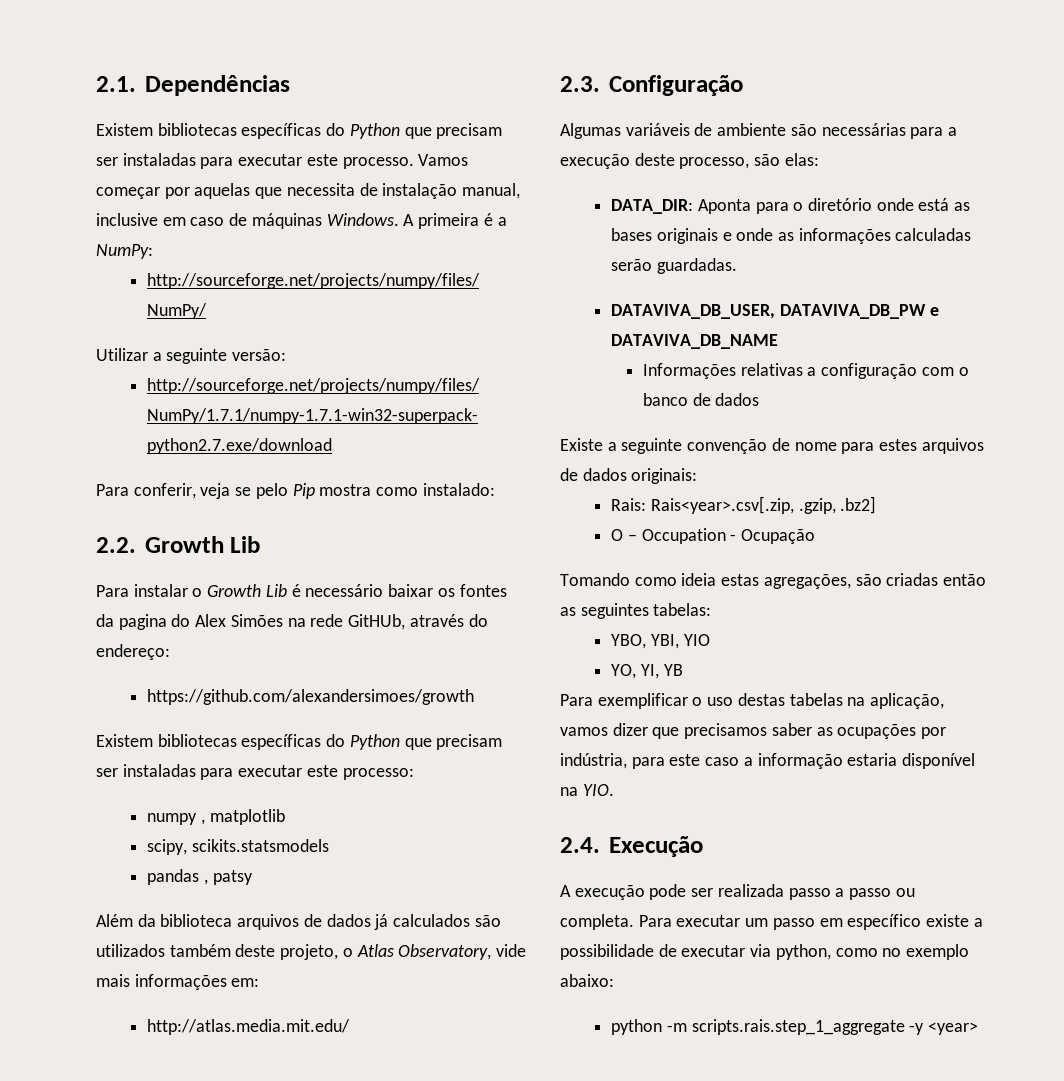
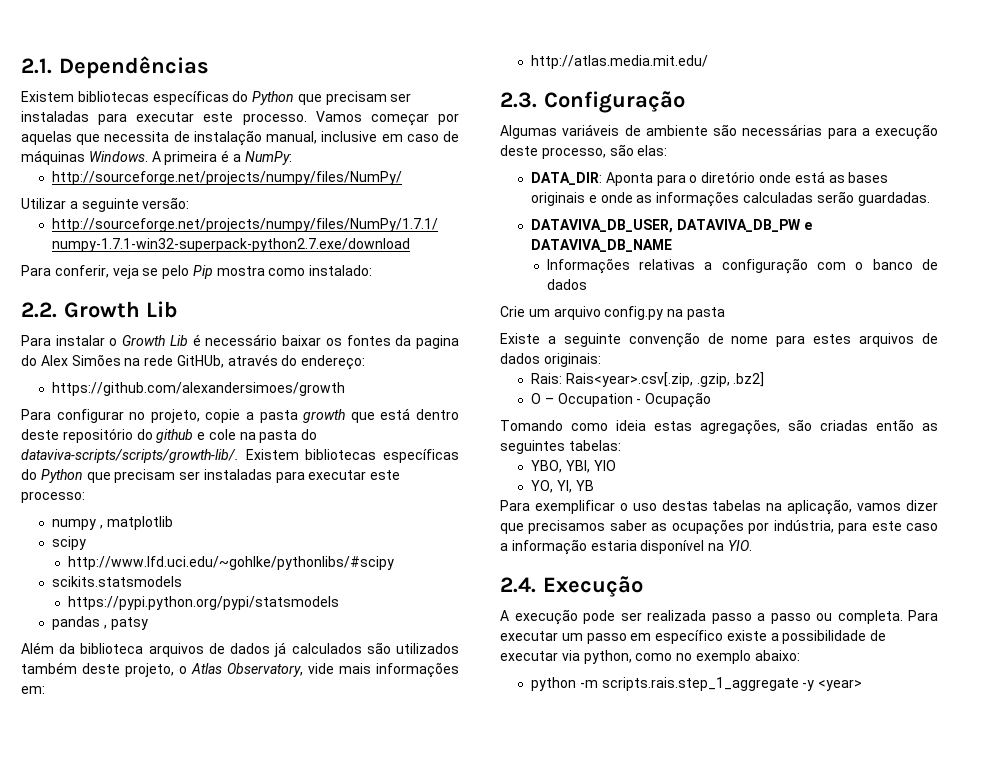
+ Para configurar no projeto, copie a pasta growth que está dentro deste repositório do github e cole na pasta do dataviva-scripts/scripts/growth-lib/.
- scipy, scikits.statsmodels
+ scipy
+ http://www.lfd.uci.edu/~gohlke/pythonlibs/#scipy
+ scikits.statsmodels
+ https://pypi.python.org/pypi/statsmodels
+ Crie um arquivo config.py na pasta

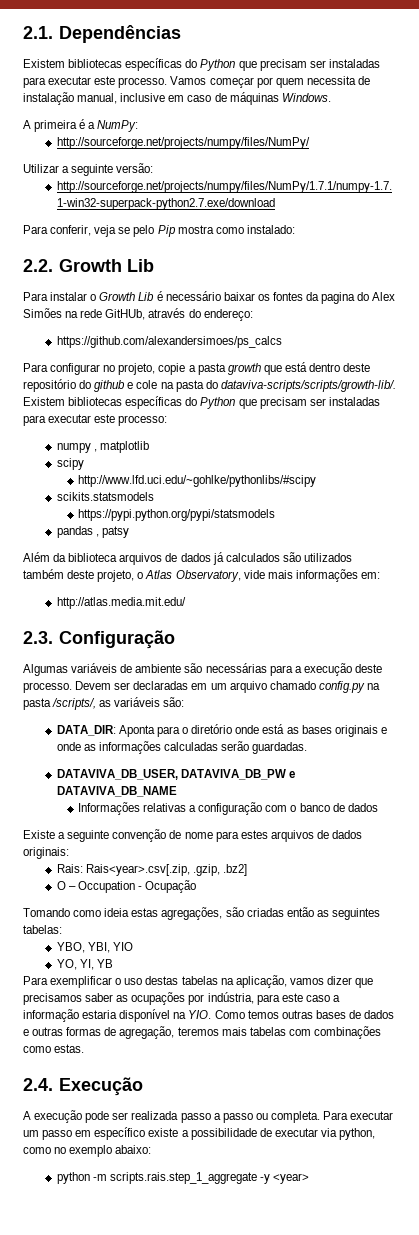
- Vamos começar por aquelas que necessita de instalação manual, inclusive em caso de máquinas Windows. A primeira é a NumPy:
+ Vamos começar por quem necessita de instalação manual, inclusive em caso de máquinas Windows.
+ A primeira é a NumPy:
- https://github.com/alexandersimoes/growth
+ https://github.com/alexandersimoes/ps_calcs
- Algumas variáveis de ambiente são necessárias para a execução deste processo, são elas:
+ Algumas variáveis de ambiente são necessárias para a execução deste processo. Devem ser declaradas em um arquivo chamado config.py na pasta /scripts/, as variáveis são:
- Crie um arquivo config.py na pasta
- Para exemplificar o uso destas tabelas na aplicação, vamos dizer que precisamos saber as ocupações por indústria, para este caso a informação estaria disponível na YIO.
+ Para exemplificar o uso destas tabelas na aplicação, vamos dizer que precisamos saber as ocupações por indústria, para este caso a informação estaria disponível na YIO. Como temos outras bases de dados e outras formas de agregação, teremos mais tabelas com combinações como estas.

